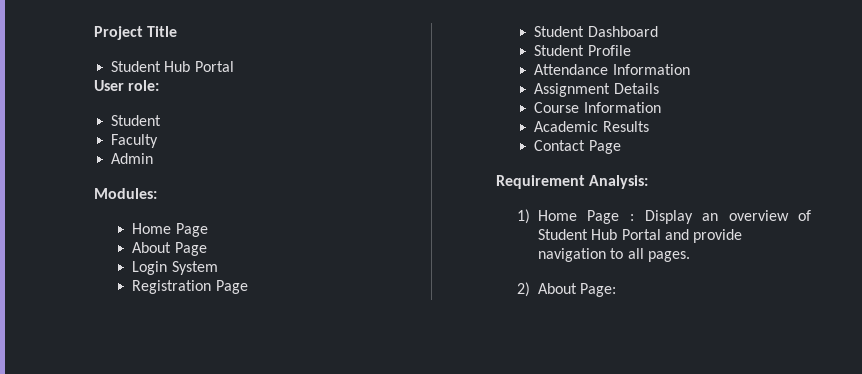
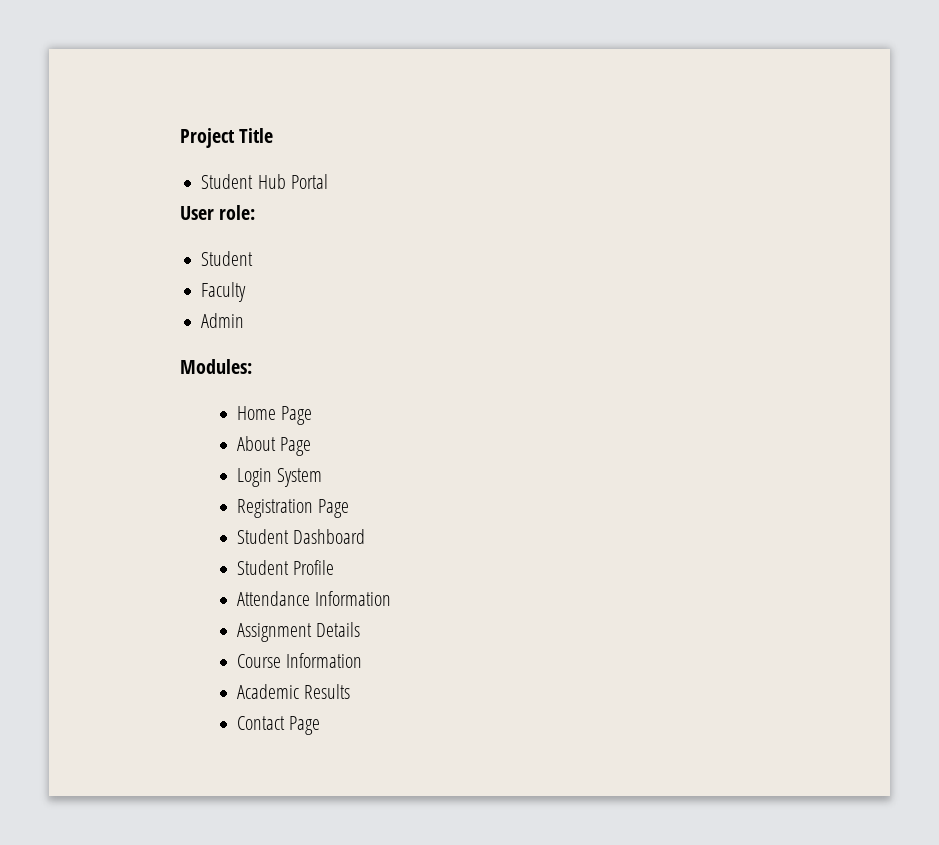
- Requirement Analysis:
- 1) Home Page : Display an overview of Student Hub Portal and provide navigation to all pages.
- 2) About Page:

